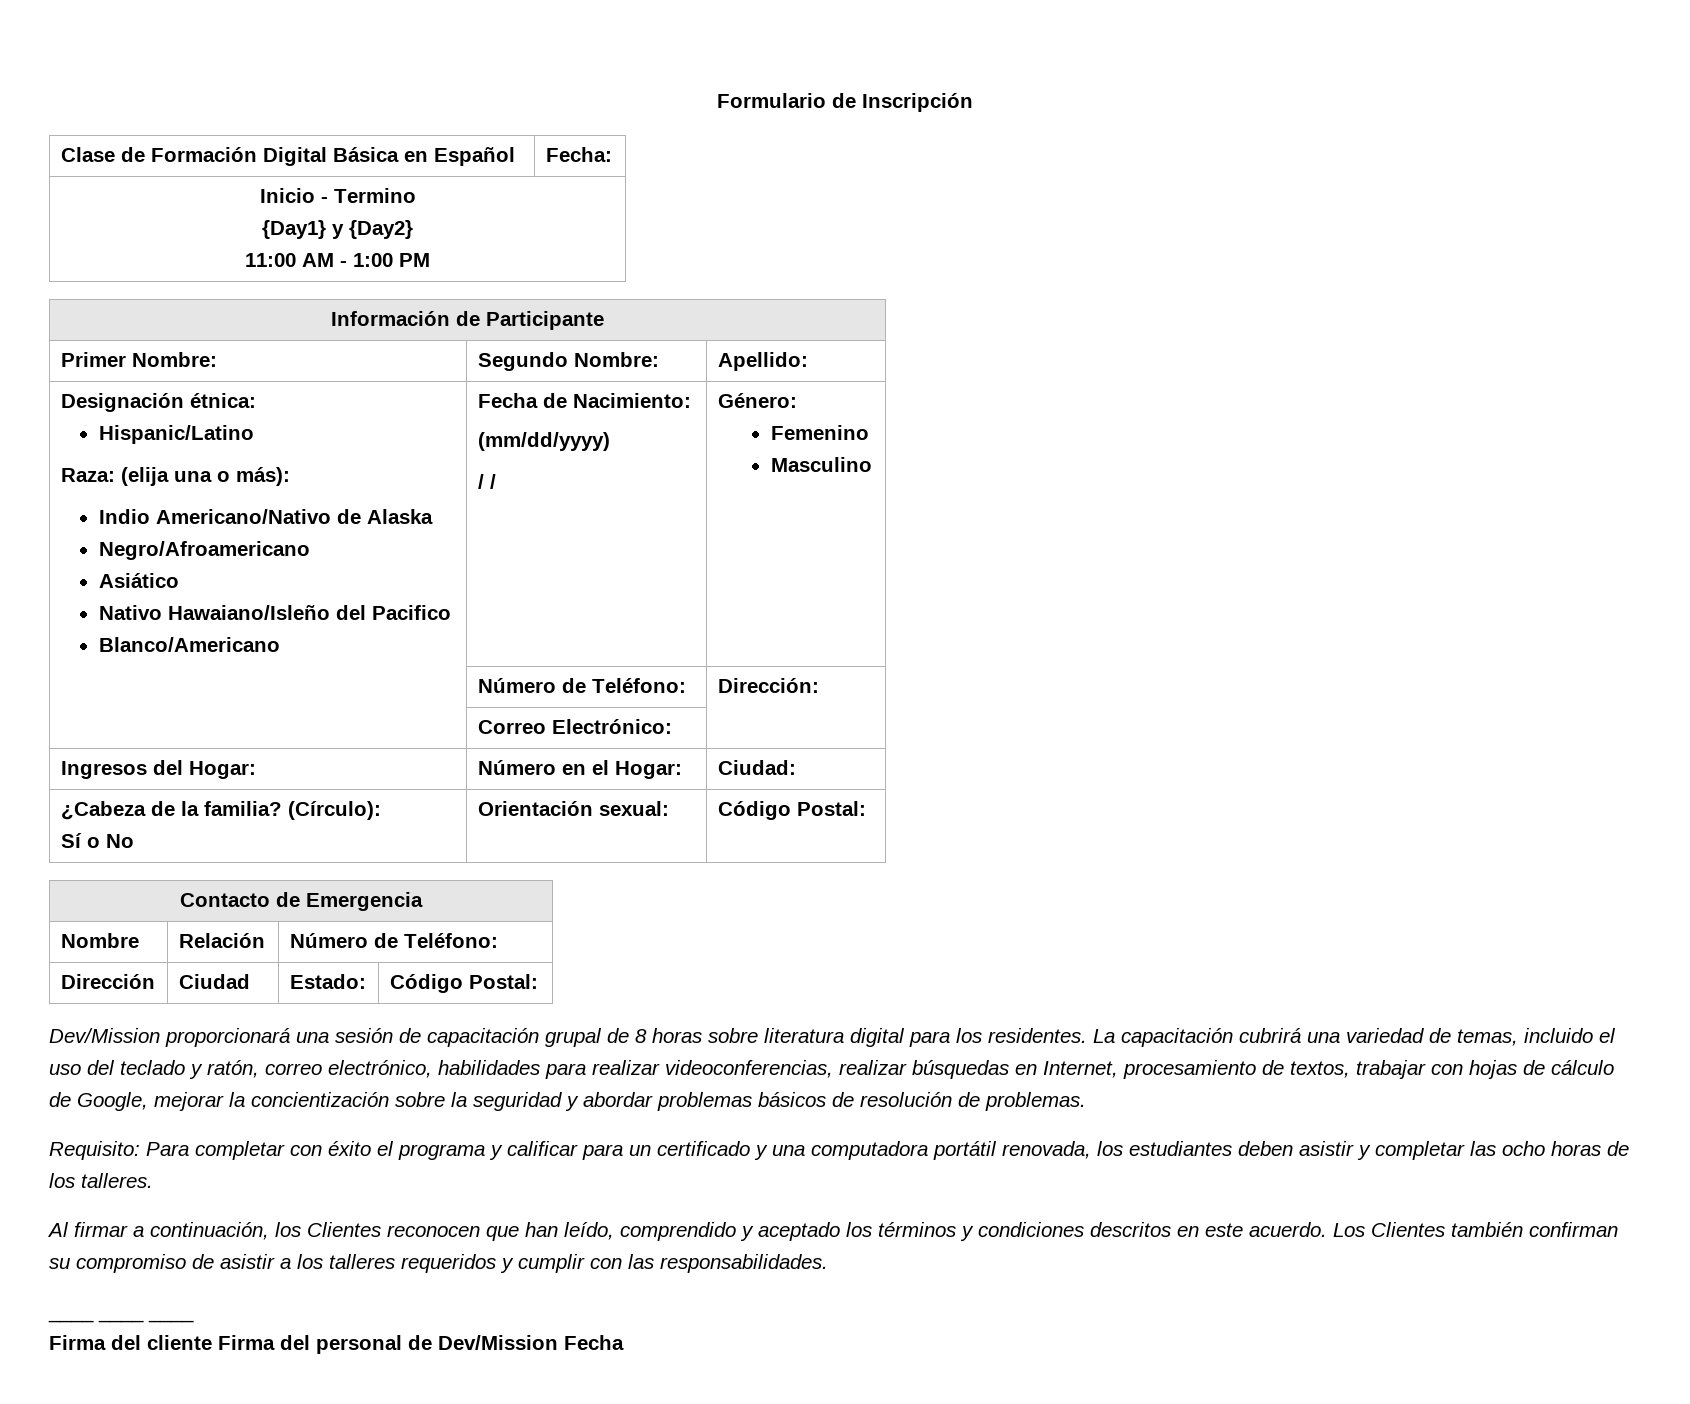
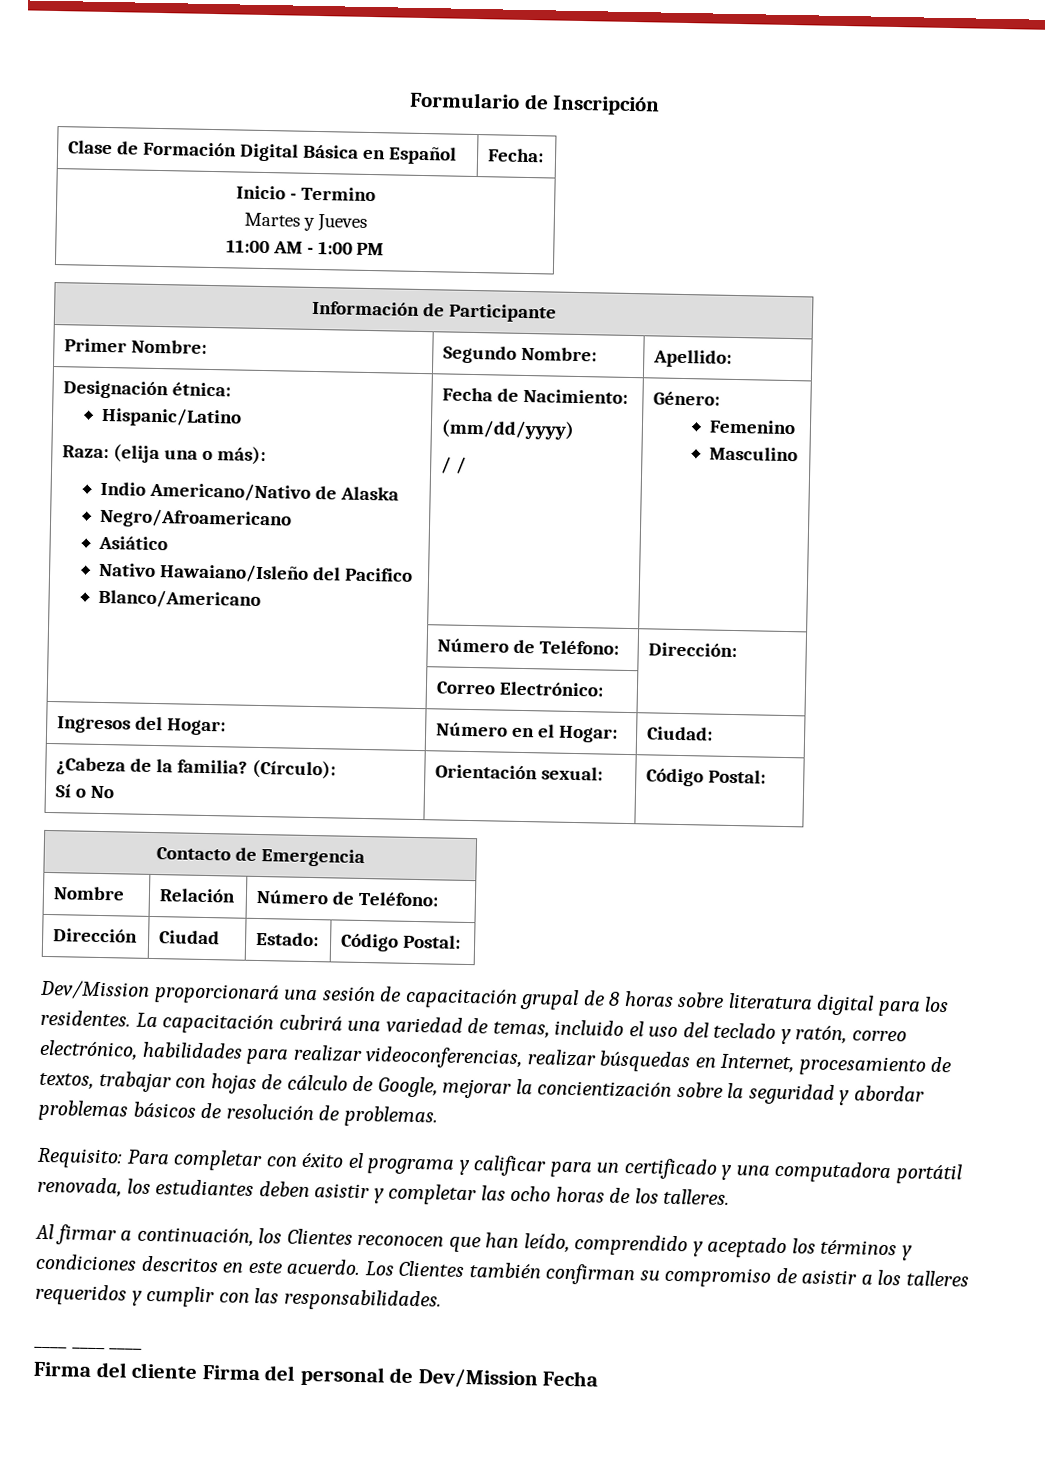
  Inicio - Termino
- {Day1} y {Day2}
+ Martes y Jueves

